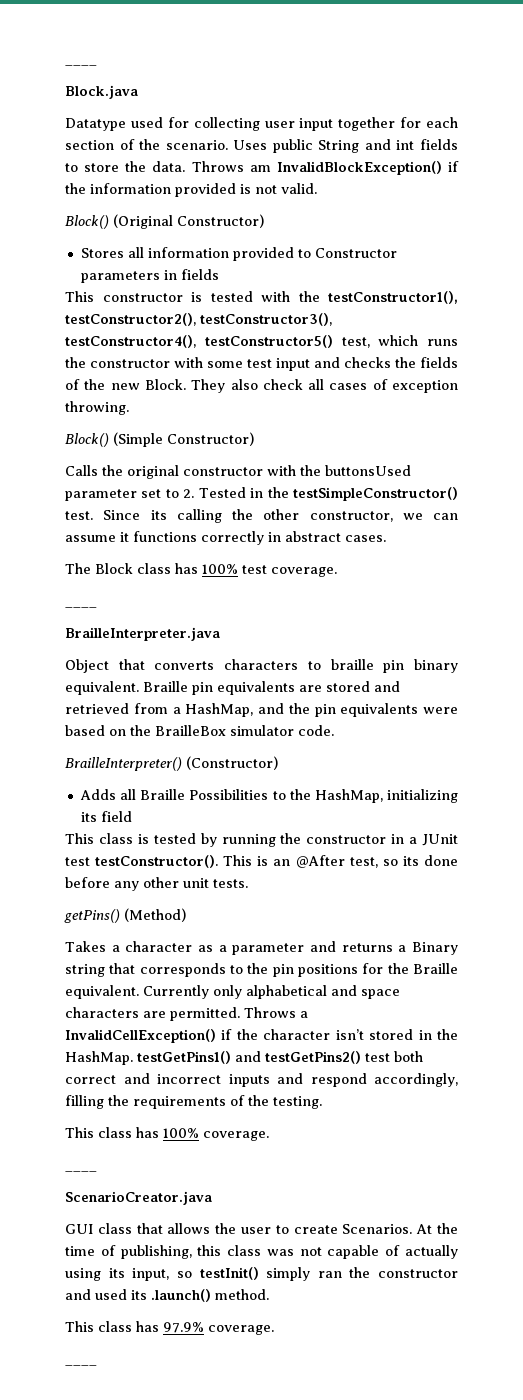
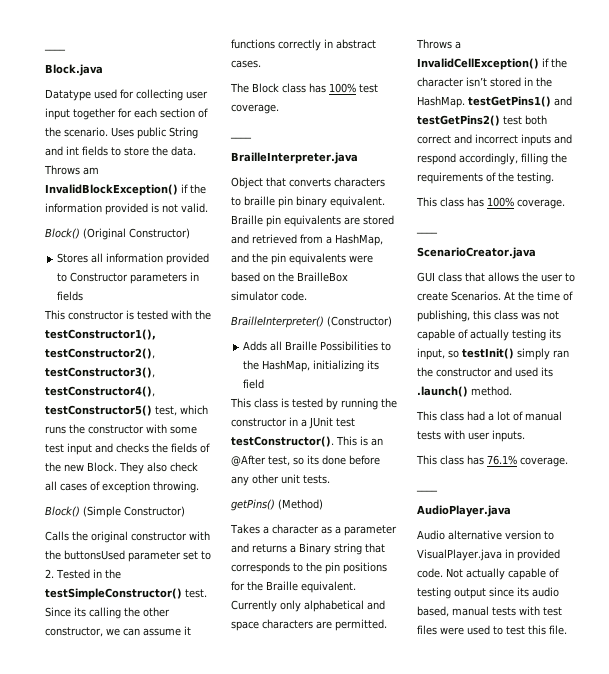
- At the time of publishing, this class was not capable of actually using its input, so testInit() simply ran the constructor and used its .launch() method.
+ At the time of publishing, this class was not capable of actually testing its input, so testInit() simply ran the constructor and used its .launch() method.
- This class has 97.9% coverage.
+ This class had a lot of manual tests with user inputs.
+ This class has 76.1% coverage.
  ____
+ AudioPlayer.java
+ Audio alternative version to VisualPlayer.java in provided code. Not actually capable of testing output since its audio based, manual tests with test files were used to test this file.

